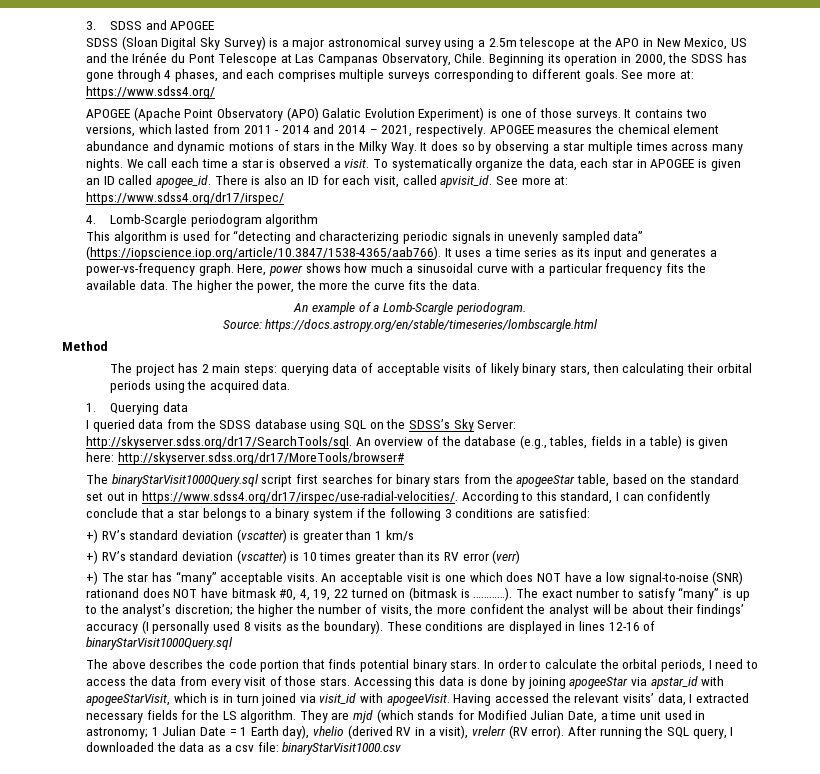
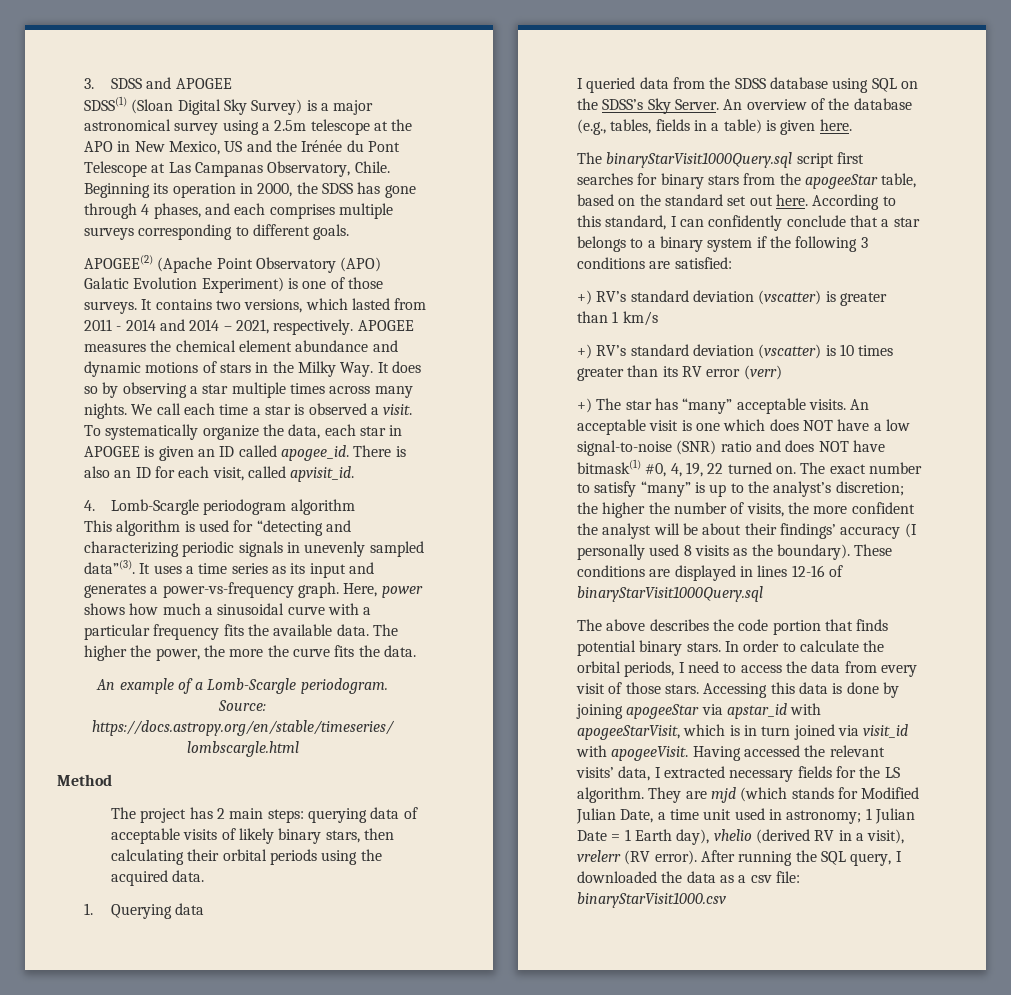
- SDSS (Sloan Digital Sky Survey) is a major astronomical survey using a 2.5m telescope at the APO in New Mexico, US and the Irénée du Pont Telescope at Las Campanas Observatory, Chile.
+ SDSS(1) (Sloan Digital Sky Survey) is a major astronomical survey using a 2.5m telescope at the APO in New Mexico, US and the Irénée du Pont Telescope at Las Campanas Observatory, Chile.
- Beginning its operation in 2000, the SDSS has gone through 4 phases, and each comprises multiple surveys corresponding to different goals. See more at: https://www.sdss4.org/
- APOGEE (Apache Point Observatory (APO) Galatic Evolution Experiment) is one of those surveys.
+ Beginning its operation in 2000, the SDSS has gone through 4 phases, and each comprises multiple surveys corresponding to different goals.
+ APOGEE(2) (Apache Point Observatory (APO) Galatic Evolution Experiment) is one of those surveys.
- See more at: https://www.sdss4.org/dr17/irspec/
- This algorithm is used for “detecting and characterizing periodic signals in unevenly sampled data” (https://iopscience.iop.org/article/10.3847/1538-4365/aab766). It uses a time series as its input and generates a power-vs-frequency graph.
+ This algorithm is used for “detecting and characterizing periodic signals in unevenly sampled data”(3). It uses a time series as its input and generates a power-vs-frequency graph.
- I queried data from the SDSS database using SQL on the SDSS’s Sky Server: http://skyserver.sdss.org/dr17/SearchTools/sql. An overview of the database (e.g., tables, fields in a table) is given here: http://skyserver.sdss.org/dr17/MoreTools/browser#
+ I queried data from the SDSS database using SQL on the SDSS’s Sky Server. An overview of the database (e.g., tables, fields in a table) is given here.
- The binaryStarVisit1000Query.sql script first searches for binary stars from the apogeeStar table, based on the standard set out in https://www.sdss4.org/dr17/irspec/use-radial-velocities/. According to this standard, I can confidently conclude that a star belongs to a binary system if the following 3 conditions are satisfied:
+ The binaryStarVisit1000Query.sql script first searches for binary stars from the apogeeStar table, based on the standard set out here. According to this standard, I can confidently conclude that a star belongs to a binary system if the following 3 conditions are satisfied:
- An acceptable visit is one which does NOT have a low signal-to-noise (SNR) rationand does NOT have bitmask #0, 4, 19, 22 turned on (bitmask is …………).
+ An acceptable visit is one which does NOT have a low signal-to-noise (SNR) ratio and does NOT have bitmask(1) #0, 4, 19, 22 turned on.

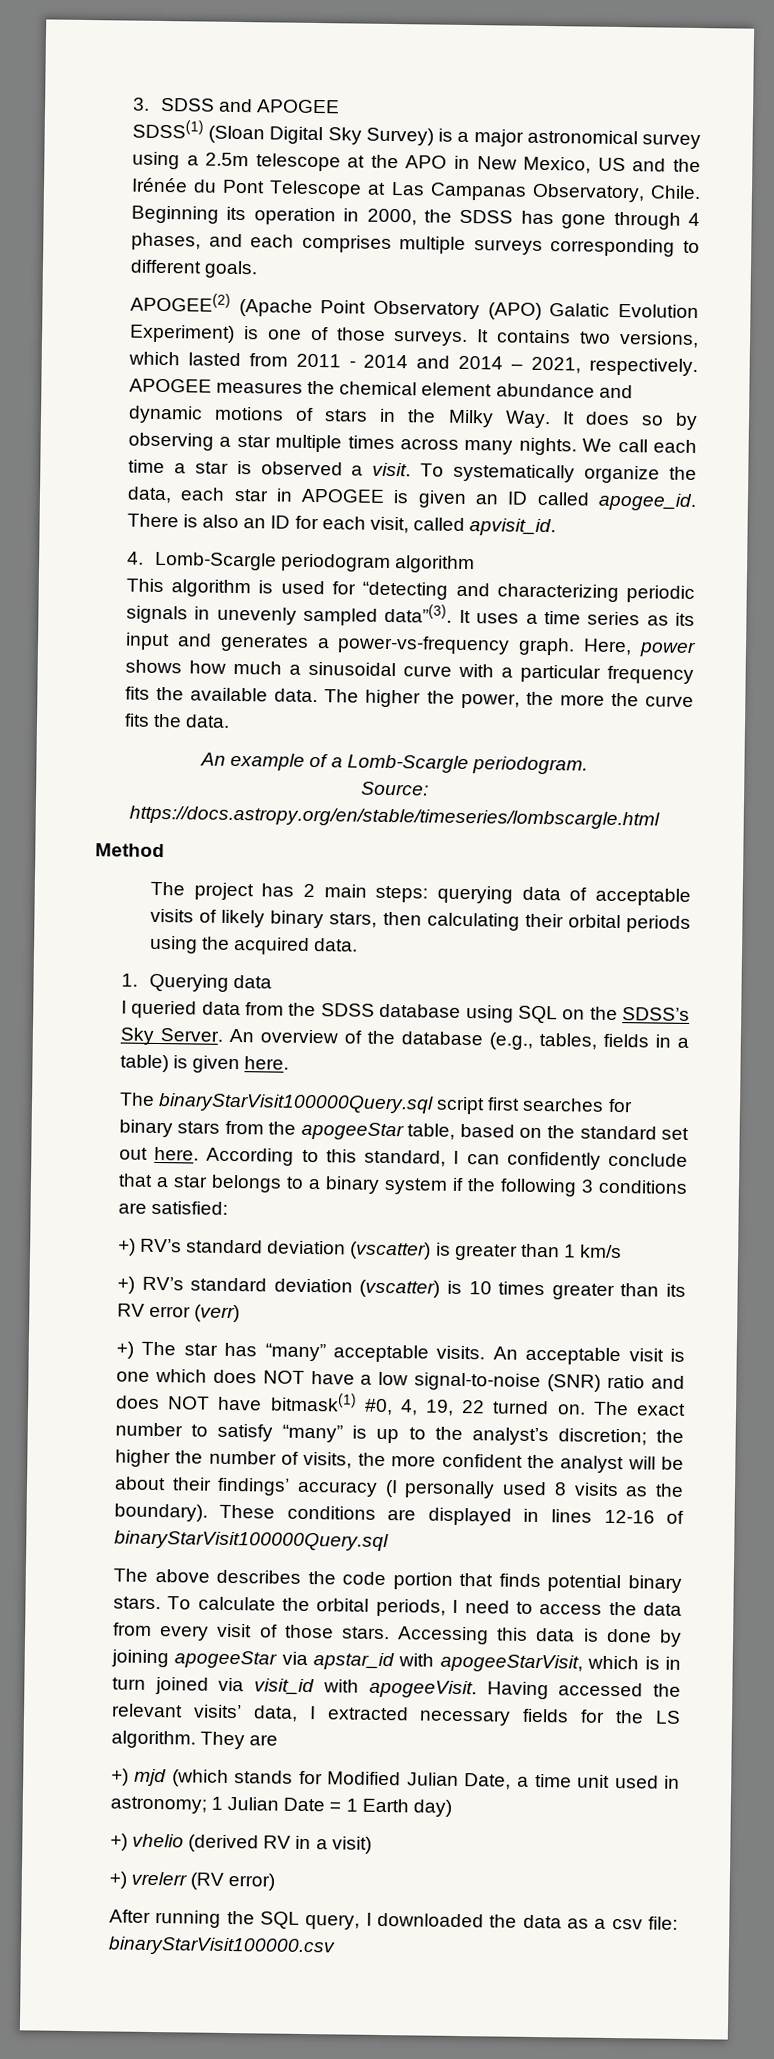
- The binaryStarVisit1000Query.sql script first searches for binary stars from the apogeeStar table, based on the standard set out here.
+ The binaryStarVisit100000Query.sql script first searches for binary stars from the apogeeStar table, based on the standard set out here.
- These conditions are displayed in lines 12-16 of binaryStarVisit1000Query.sql
+ These conditions are displayed in lines 12-16 of binaryStarVisit100000Query.sql
- In order to calculate the orbital periods, I need to access the data from every visit of those stars.
+ To calculate the orbital periods, I need to access the data from every visit of those stars.
- They are mjd (which stands for Modified Julian Date, a time unit used in astronomy; 1 Julian Date = 1 Earth day), vhelio (derived RV in a visit), vrelerr (RV error). After running the SQL query, I downloaded the data as a csv file: binaryStarVisit1000.csv
+ They are
+ +) mjd (which stands for Modified Julian Date, a time unit used in astronomy; 1 Julian Date = 1 Earth day)
+ +) vhelio (derived RV in a visit)
+ +) vrelerr (RV error)
+ After running the SQL query, I downloaded the data as a csv file: binaryStarVisit100000.csv

